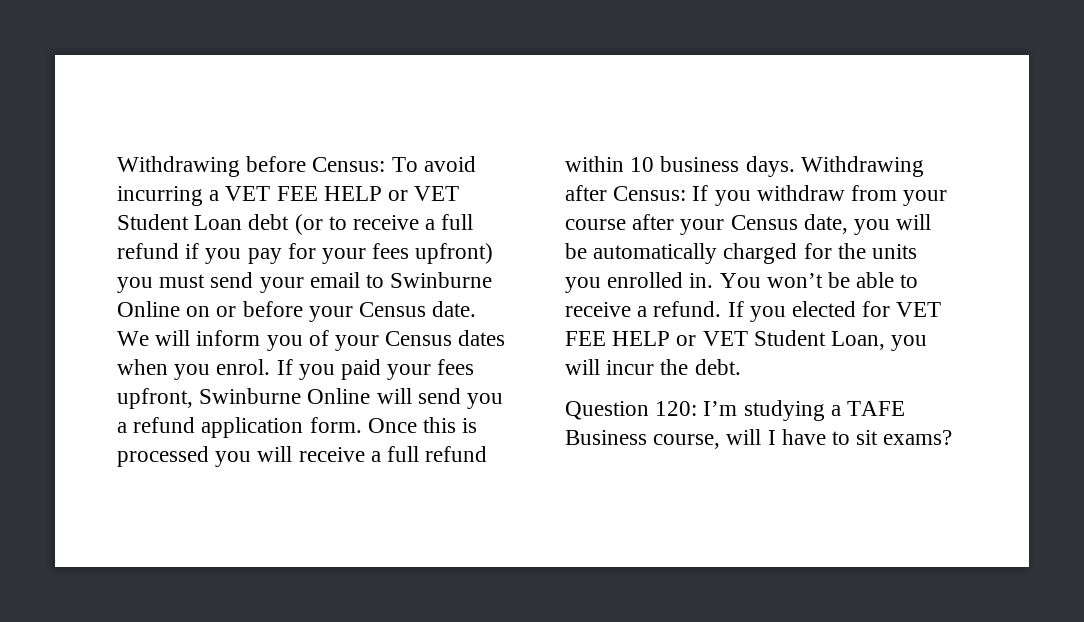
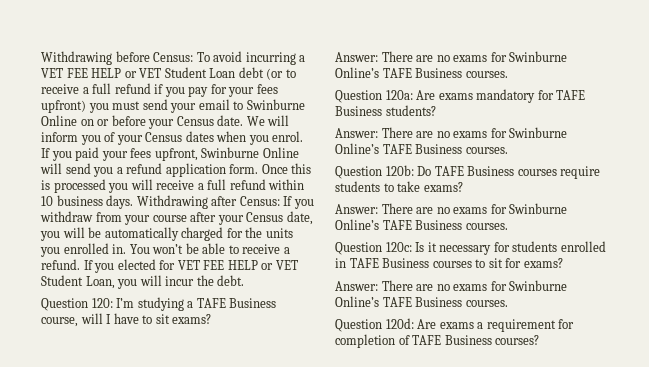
  Question 120: I’m studying a TAFE Business course, will I have to sit exams?
+ Answer: There are no exams for Swinburne Online’s TAFE Business courses.
+ Question 120a: Are exams mandatory for TAFE Business students?
+ Answer: There are no exams for Swinburne Online’s TAFE Business courses.
+ Question 120b: Do TAFE Business courses require students to take exams?
+ Answer: There are no exams for Swinburne Online’s TAFE Business courses.
+ Question 120c: Is it necessary for students enrolled in TAFE Business courses to sit for exams?
+ Answer: There are no exams for Swinburne Online’s TAFE Business courses.
+ Question 120d: Are exams a requirement for completion of TAFE Business courses?

